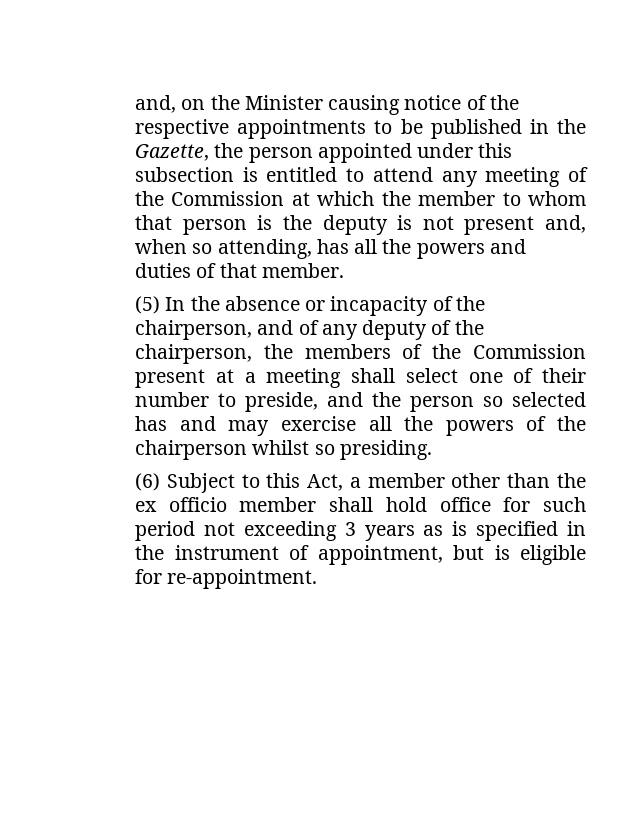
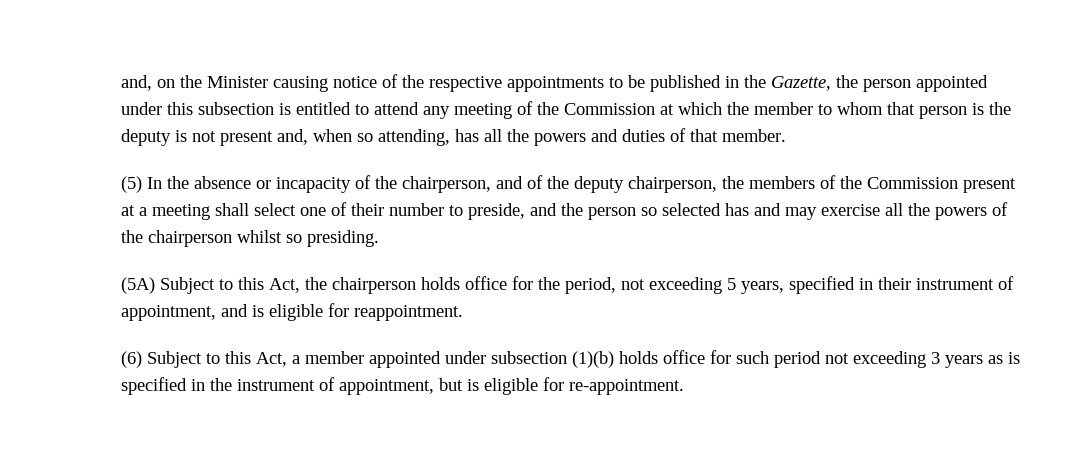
- (5) In the absence or incapacity of the chairperson, and of any deputy of the chairperson, the members of the Commission present at a meeting shall select one of their number to preside, and the person so selected has and may exercise all the powers of the chairperson whilst so presiding.
+ (5) In the absence or incapacity of the chairperson, and of the deputy chairperson, the members of the Commission present at a meeting shall select one of their number to preside, and the person so selected has and may exercise all the powers of the chairperson whilst so presiding.
+ (5A) Subject to this Act, the chairperson holds office for the period, not exceeding 5 years, specified in their instrument of appointment, and is eligible for reappointment.
- (6) Subject to this Act, a member other than the ex officio member shall hold office for such period not exceeding 3 years as is specified in the instrument of appointment, but is eligible for re-appointment.
+ (6) Subject to this Act, a member appointed under subsection (1)(b) holds office for such period not exceeding 3 years as is specified in the instrument of appointment, but is eligible for re-appointment.

